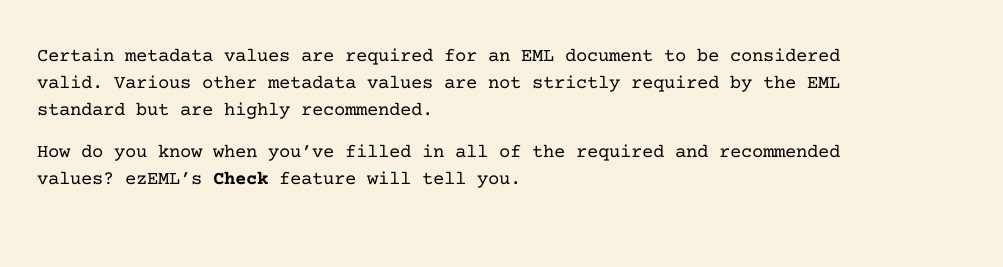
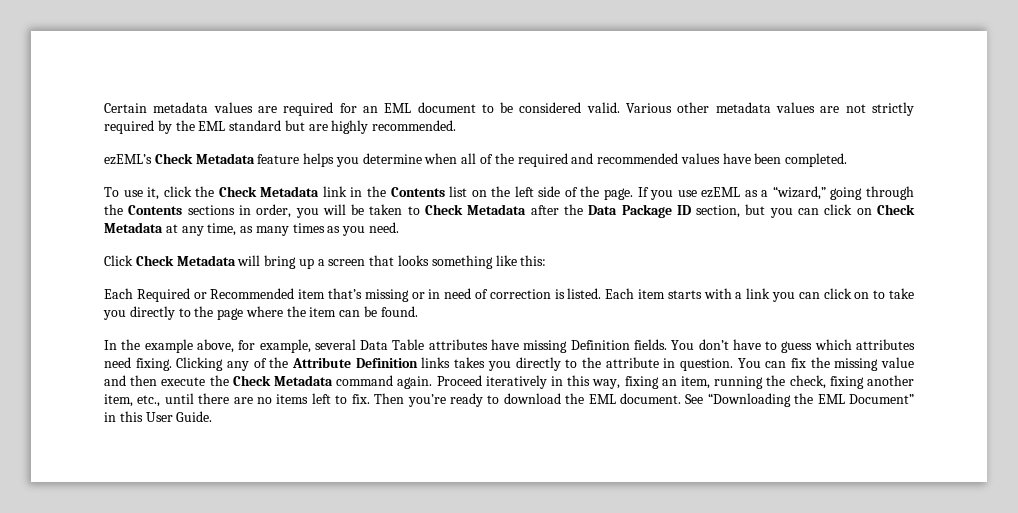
- How do you know when you’ve filled in all of the required and recommended values? ezEML’s Check feature will tell you.
+ ezEML’s Check Metadata feature helps you determine when all of the required and recommended values have been completed.
+ To use it, click the Check Metadata link in the Contents list on the left side of the page. If you use ezEML as a “wizard,” going through the Contents sections in order, you will be taken to Check Metadata after the Data Package ID section, but you can click on Check Metadata at any time, as many times as you need.
+ Click Check Metadata will bring up a screen that looks something like this:
+ Each Required or Recommended item that’s missing or in need of correction is listed. Each item starts with a link you can click on to take you directly to the page where the item can be found.
+ In the example above, for example, several Data Table attributes have missing Definition fields. You don’t have to guess which attributes need fixing. Clicking any of the Attribute Definition links takes you directly to the attribute in question. You can fix the missing value and then execute the Check Metadata command again. Proceed iteratively in this way, fixing an item, running the check, fixing another item, etc., until there are no items left to fix. Then you’re ready to download the EML document. See “Downloading the EML Document” in this User Guide.

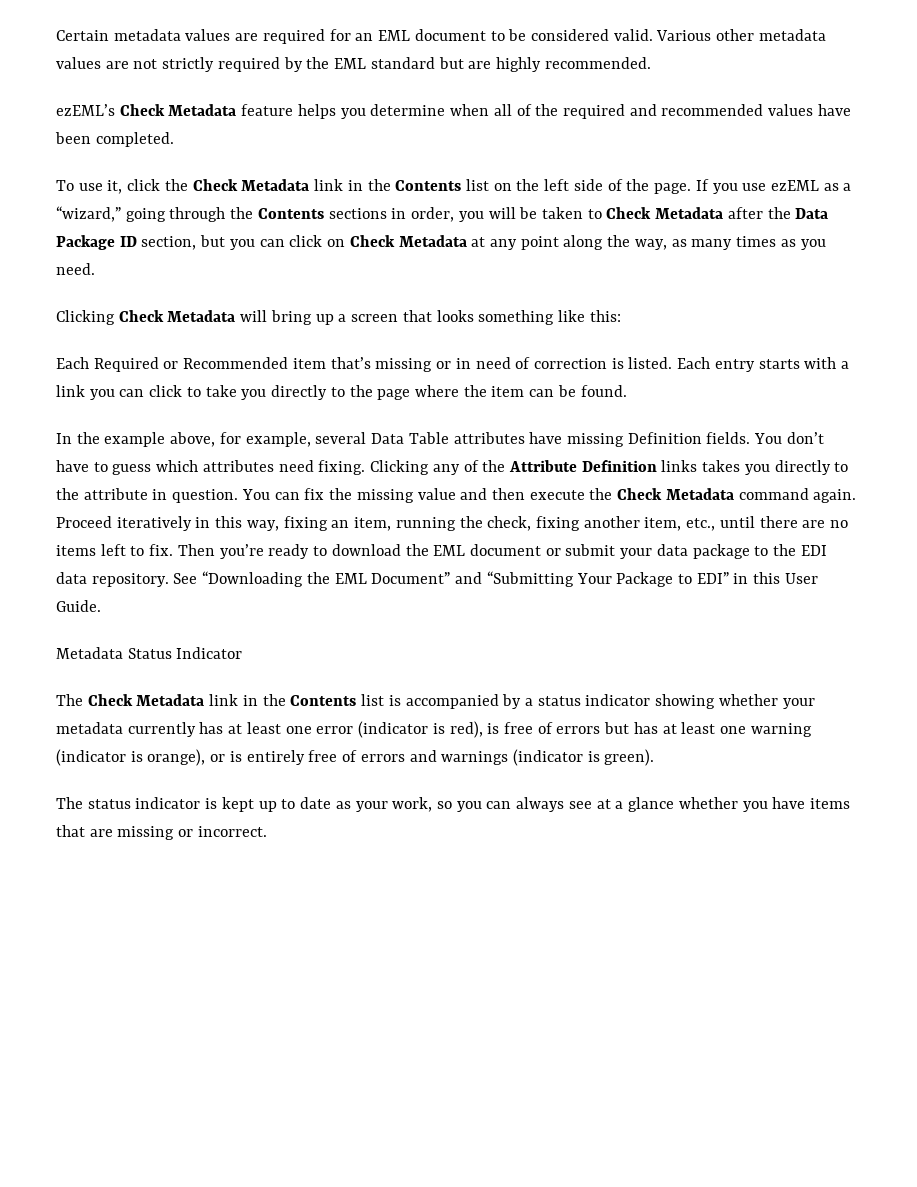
- If you use ezEML as a “wizard,” going through the Contents sections in order, you will be taken to Check Metadata after the Data Package ID section, but you can click on Check Metadata at any time, as many times as you need.
+ If you use ezEML as a “wizard,” going through the Contents sections in order, you will be taken to Check Metadata after the Data Package ID section, but you can click on Check Metadata at any point along the way, as many times as you need.
- Click Check Metadata will bring up a screen that looks something like this:
+ Clicking Check Metadata will bring up a screen that looks something like this:
- Each item starts with a link you can click on to take you directly to the page where the item can be found.
+ Each entry starts with a link you can click to take you directly to the page where the item can be found.
- Then you’re ready to download the EML document.
+ Then you’re ready to download the EML document or submit your data package to the EDI data repository.
- See “Downloading the EML Document” in this User Guide.
+ See “Downloading the EML Document” and “Submitting Your Package to EDI” in this User Guide.
+ Metadata Status Indicator
+ The Check Metadata link in the Contents list is accompanied by a status indicator showing whether your metadata currently has at least one error (indicator is red), is free of errors but has at least one warning (indicator is orange), or is entirely free of errors and warnings (indicator is green).
+ The status indicator is kept up to date as your work, so you can always see at a glance whether you have items that are missing or incorrect.

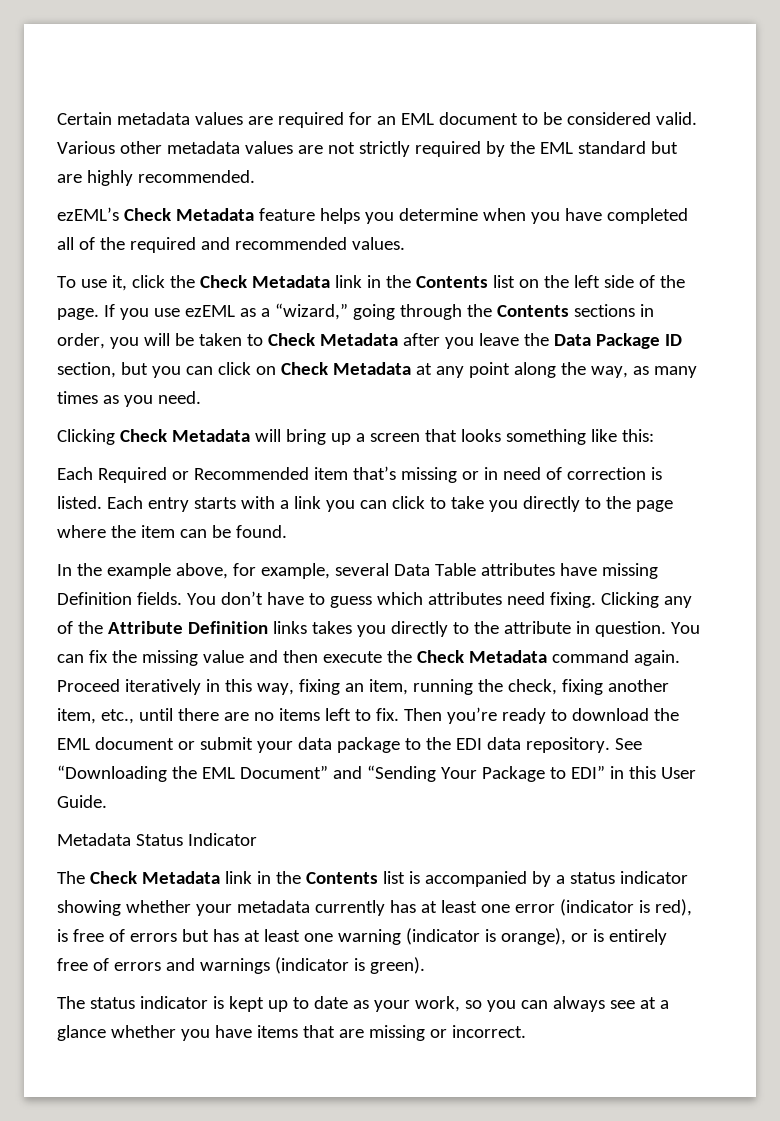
- ezEML’s Check Metadata feature helps you determine when all of the required and recommended values have been completed.
+ ezEML’s Check Metadata feature helps you determine when you have completed all of the required and recommended values.
- If you use ezEML as a “wizard,” going through the Contents sections in order, you will be taken to Check Metadata after the Data Package ID section, but you can click on Check Metadata at any point along the way, as many times as you need.
+ If you use ezEML as a “wizard,” going through the Contents sections in order, you will be taken to Check Metadata after you leave the Data Package ID section, but you can click on Check Metadata at any point along the way, as many times as you need.
- See “Downloading the EML Document” and “Submitting Your Package to EDI” in this User Guide.
+ See “Downloading the EML Document” and “Sending Your Package to EDI” in this User Guide.

